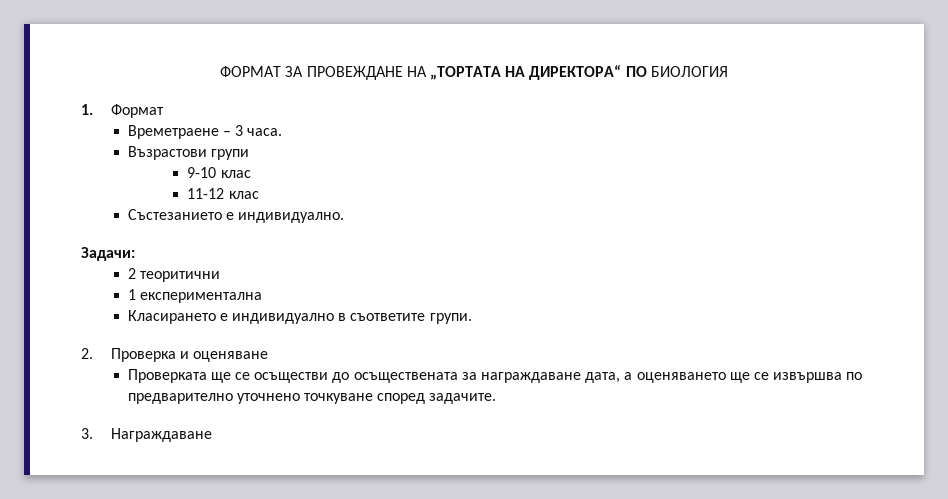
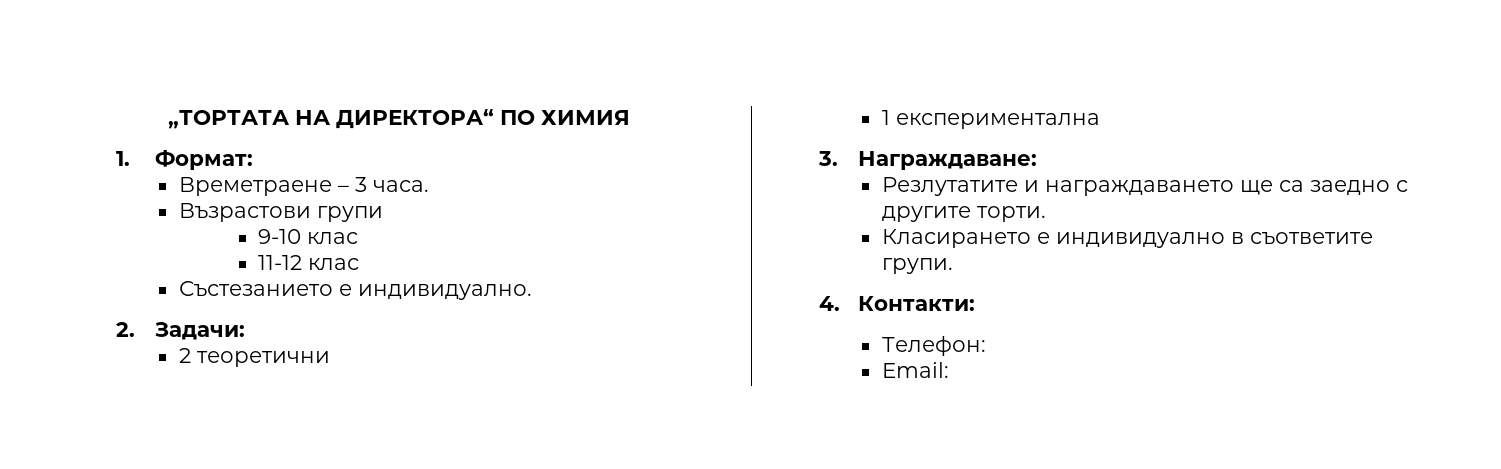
- ФОРМАТ ЗА ПРОВЕЖДАНЕ НА „ТОРТАТА НА ДИРЕКТОРА“ ПО БИОЛОГИЯ
+ „ТОРТАТА НА ДИРЕКТОРА“ ПО ХИМИЯ
- 1. Формат
+ 1. Формат:
- Задачи:
+ 2. Задачи:
- 2 теоритични
+ 2 теоретични
+ 3. Награждаване:
+ Резлутатите и награждаването ще са заедно с другите торти.
- 2. Проверка и оценяване
- Проверката ще се осъществи до осъществената за награждаване дата, а оценяването ще се извършва по предварително уточнено точкуване според задачите.
- 3. Награждаване
+ 4. Контакти:
+ Телефон:
+ Email:

